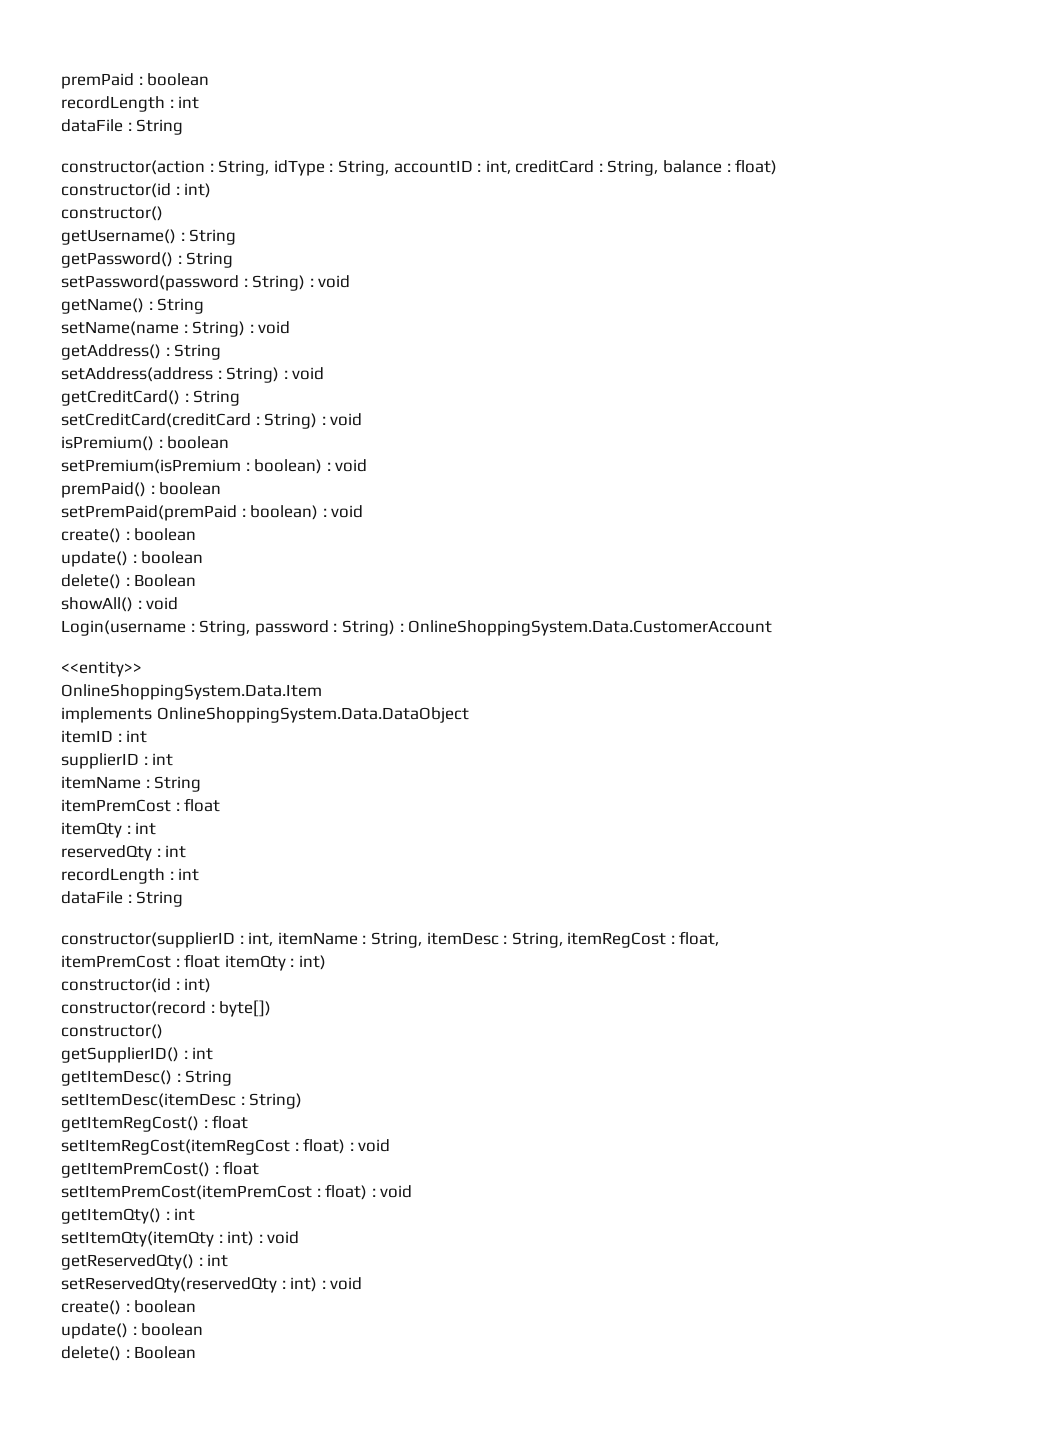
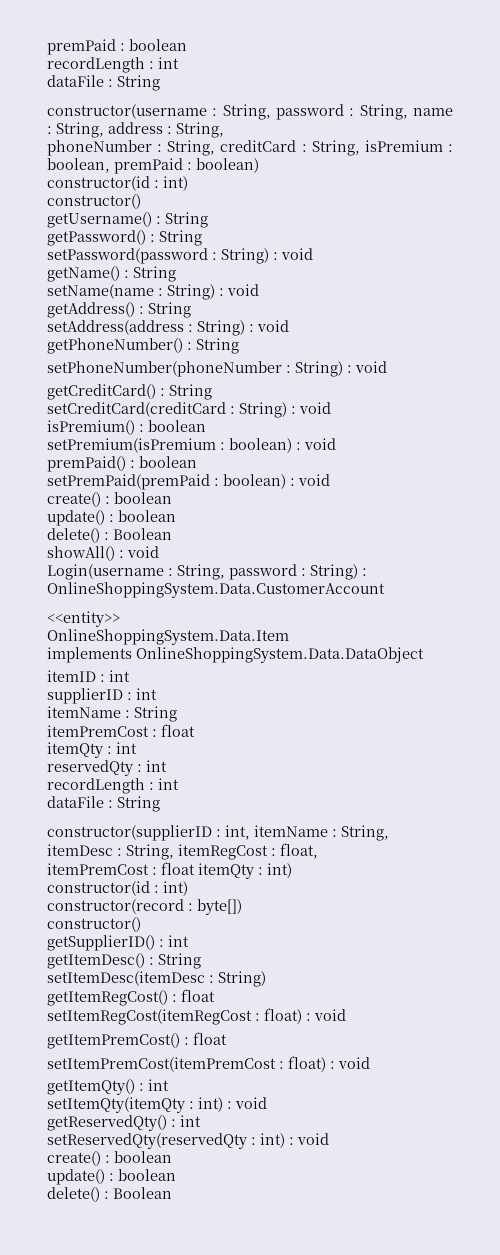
- constructor(action : String, idType : String, accountID : int, creditCard : String, balance : float)
+ constructor(username : String, password : String, name : String, address : String,
+ phoneNumber : String, creditCard : String, isPremium : boolean, premPaid : boolean)
+ getPhoneNumber() : String
+ setPhoneNumber(phoneNumber : String) : void

